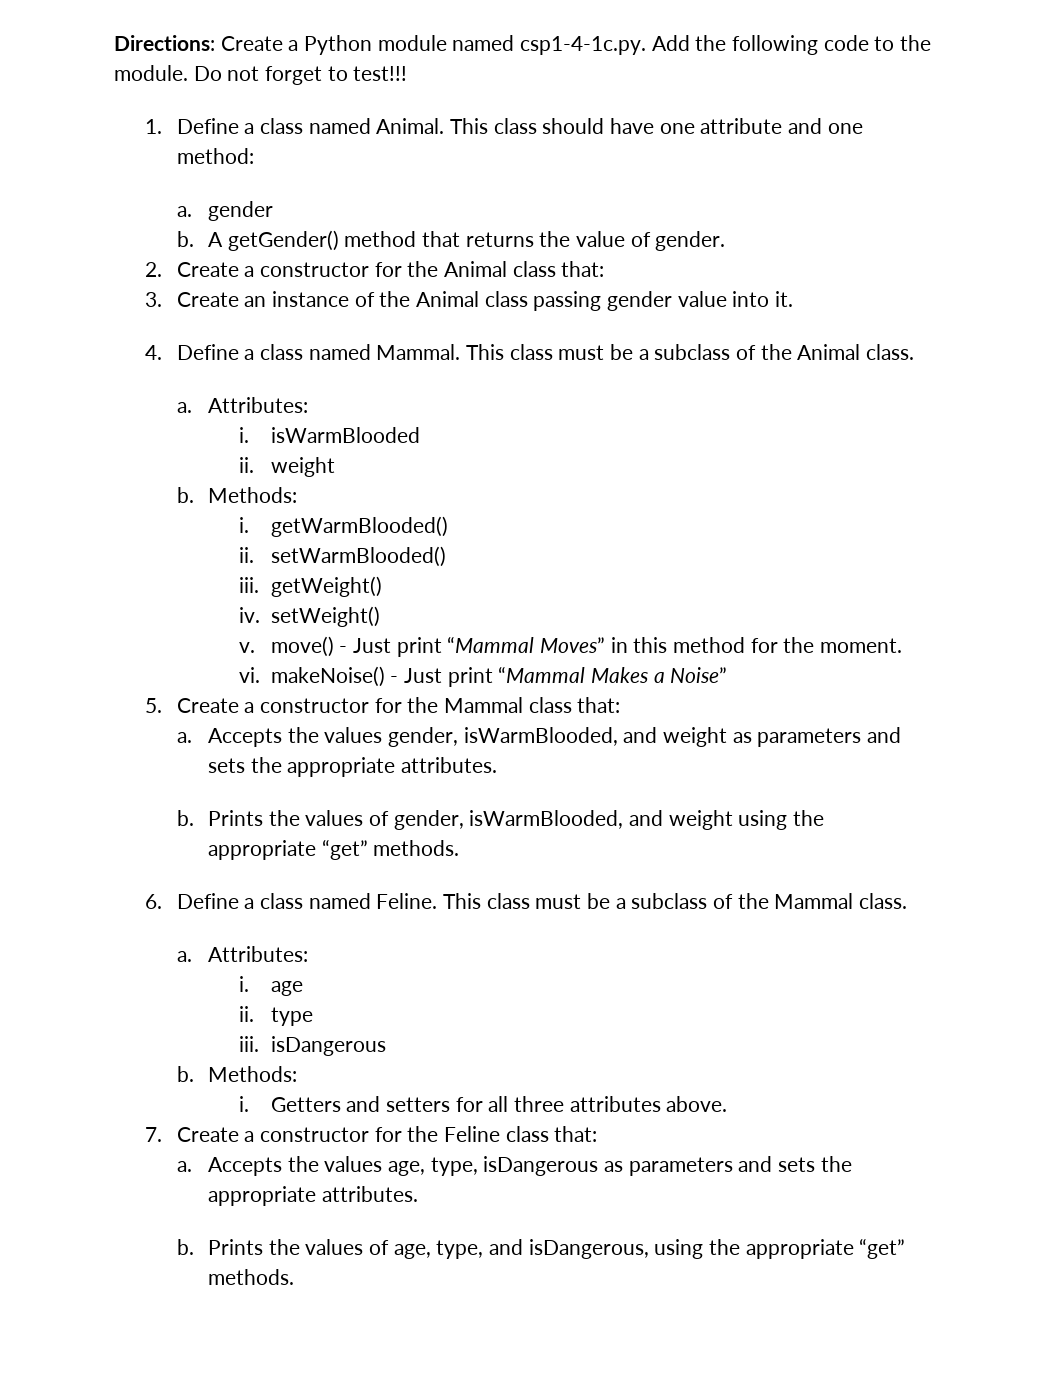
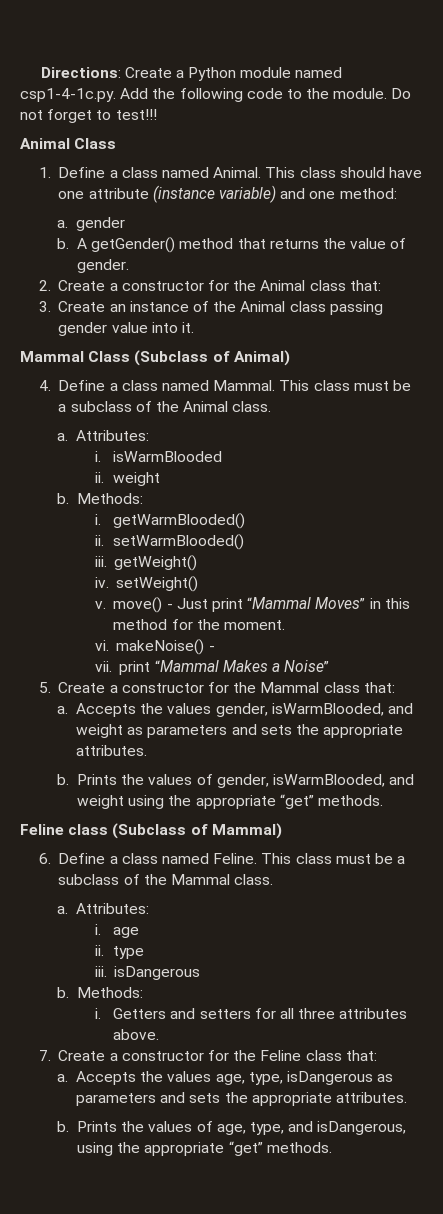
+ Animal Class
- This class should have one attribute and one method:
+ This class should have one attribute (instance variable) and one method:
+ Mammal Class (Subclass of Animal)
- vi. makeNoise() - Just print “Mammal Makes a Noise”
+ vi. makeNoise() -
+ vii. print “Mammal Makes a Noise”
+ Feline class (Subclass of Mammal)

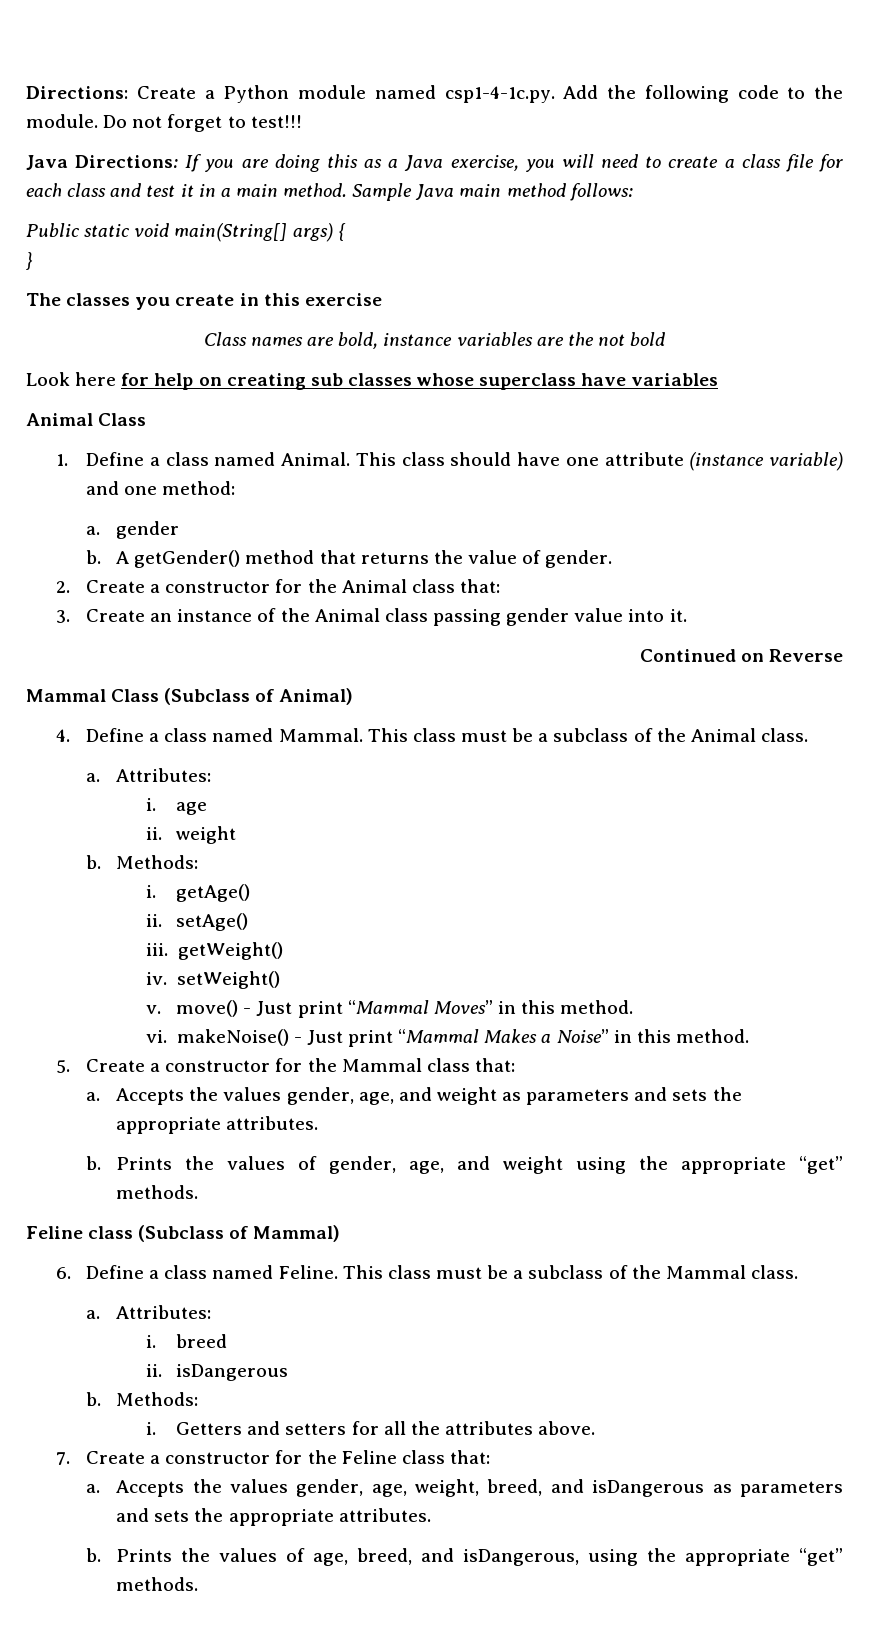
+ Java Directions: If you are doing this as a Java exercise, you will need to create a class file for each class and test it in a main method. Sample Java main method follows:
+ Public static void main(String[] args) {
+ }
+ The classes you create in this exercise
+ Class names are bold, instance variables are the not bold
+ Look here for help on creating sub classes whose superclass have variables
+ Continued on Reverse
- i. isWarmBlooded
+ i. age
- i. getWarmBlooded()
- ii. setWarmBlooded()
+ i. getAge()
+ ii. setAge()
- v. move() - Just print “Mammal Moves” in this method for the moment.
+ v. move() - Just print “Mammal Moves” in this method.
- vi. makeNoise() -
- vii. print “Mammal Makes a Noise”
+ vi. makeNoise() - Just print “Mammal Makes a Noise” in this method.
- Accepts the values gender, isWarmBlooded, and weight as parameters and sets the appropriate attributes.
+ Accepts the values gender, age, and weight as parameters and sets the appropriate attributes.
- Prints the values of gender, isWarmBlooded, and weight using the appropriate “get” methods.
+ Prints the values of gender, age, and weight using the appropriate “get” methods.
- i. age
- ii. type
- iii. isDangerous
+ i. breed
+ ii. isDangerous
- Getters and setters for all three attributes above.
+ Getters and setters for all the attributes above.
- Accepts the values age, type, isDangerous as parameters and sets the appropriate attributes.
+ Accepts the values gender, age, weight, breed, and isDangerous as parameters and sets the appropriate attributes.
- Prints the values of age, type, and isDangerous, using the appropriate “get” methods.
+ Prints the values of age, breed, and isDangerous, using the appropriate “get” methods.

